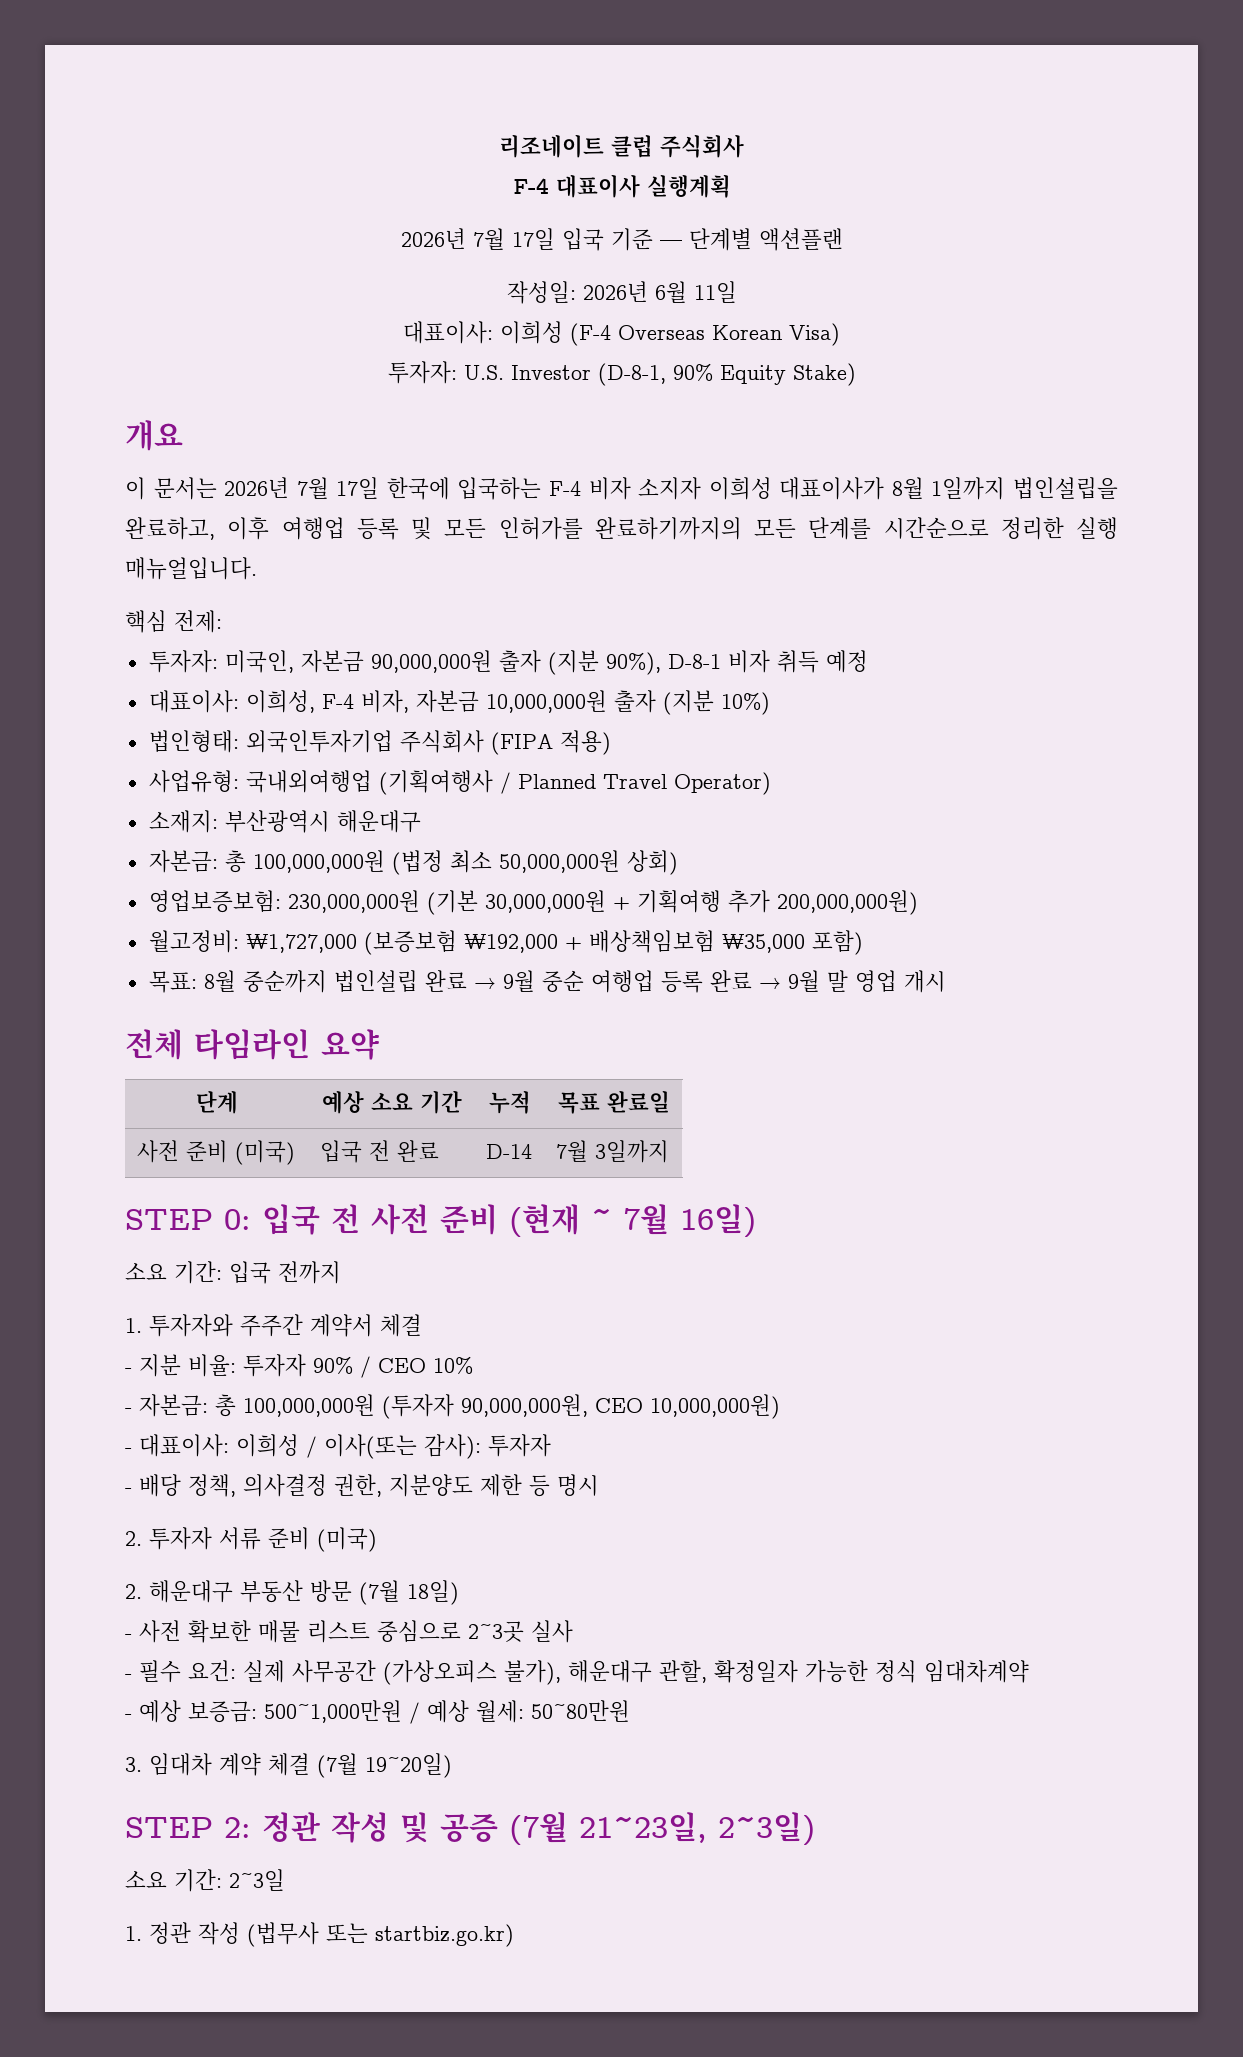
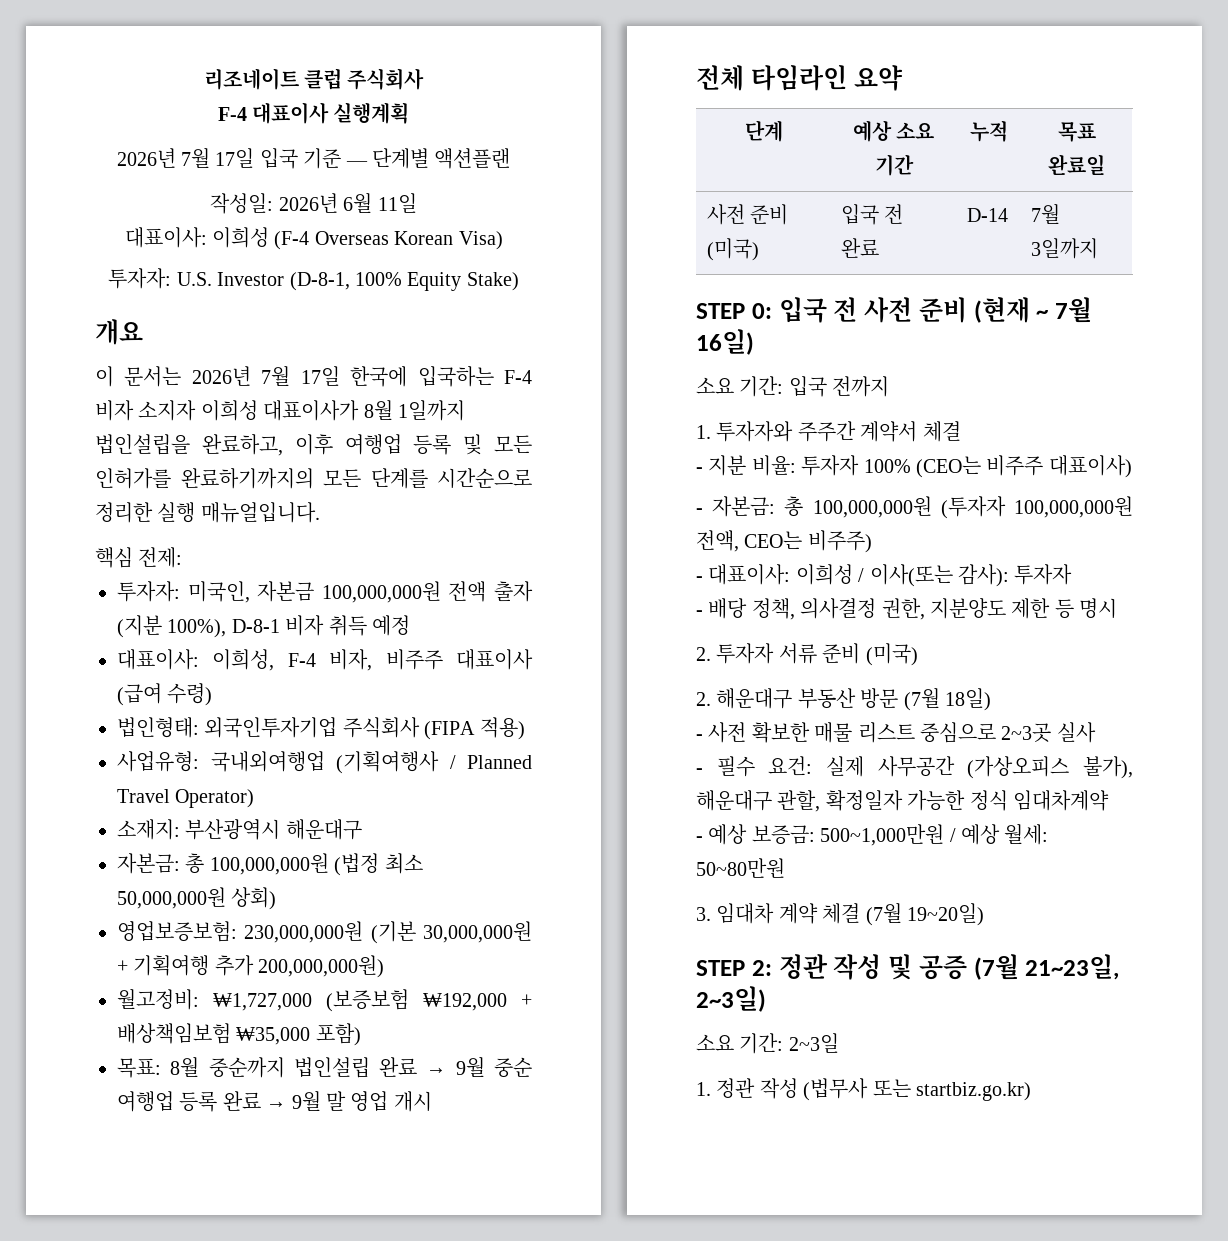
- 투자자: U.S. Investor (D-8-1, 90% Equity Stake)
+ 투자자: U.S. Investor (D-8-1, 100% Equity Stake)
- 투자자: 미국인, 자본금 90,000,000원 출자 (지분 90%), D-8-1 비자 취득 예정
+ 투자자: 미국인, 자본금 100,000,000원 전액 출자 (지분 100%), D-8-1 비자 취득 예정
- 대표이사: 이희성, F-4 비자, 자본금 10,000,000원 출자 (지분 10%)
+ 대표이사: 이희성, F-4 비자, 비주주 대표이사 (급여 수령)
- - 지분 비율: 투자자 90% / CEO 10%
+ - 지분 비율: 투자자 100% (CEO는 비주주 대표이사)
- - 자본금: 총 100,000,000원 (투자자 90,000,000원, CEO 10,000,000원)
+ - 자본금: 총 100,000,000원 (투자자 100,000,000원 전액, CEO는 비주주)

